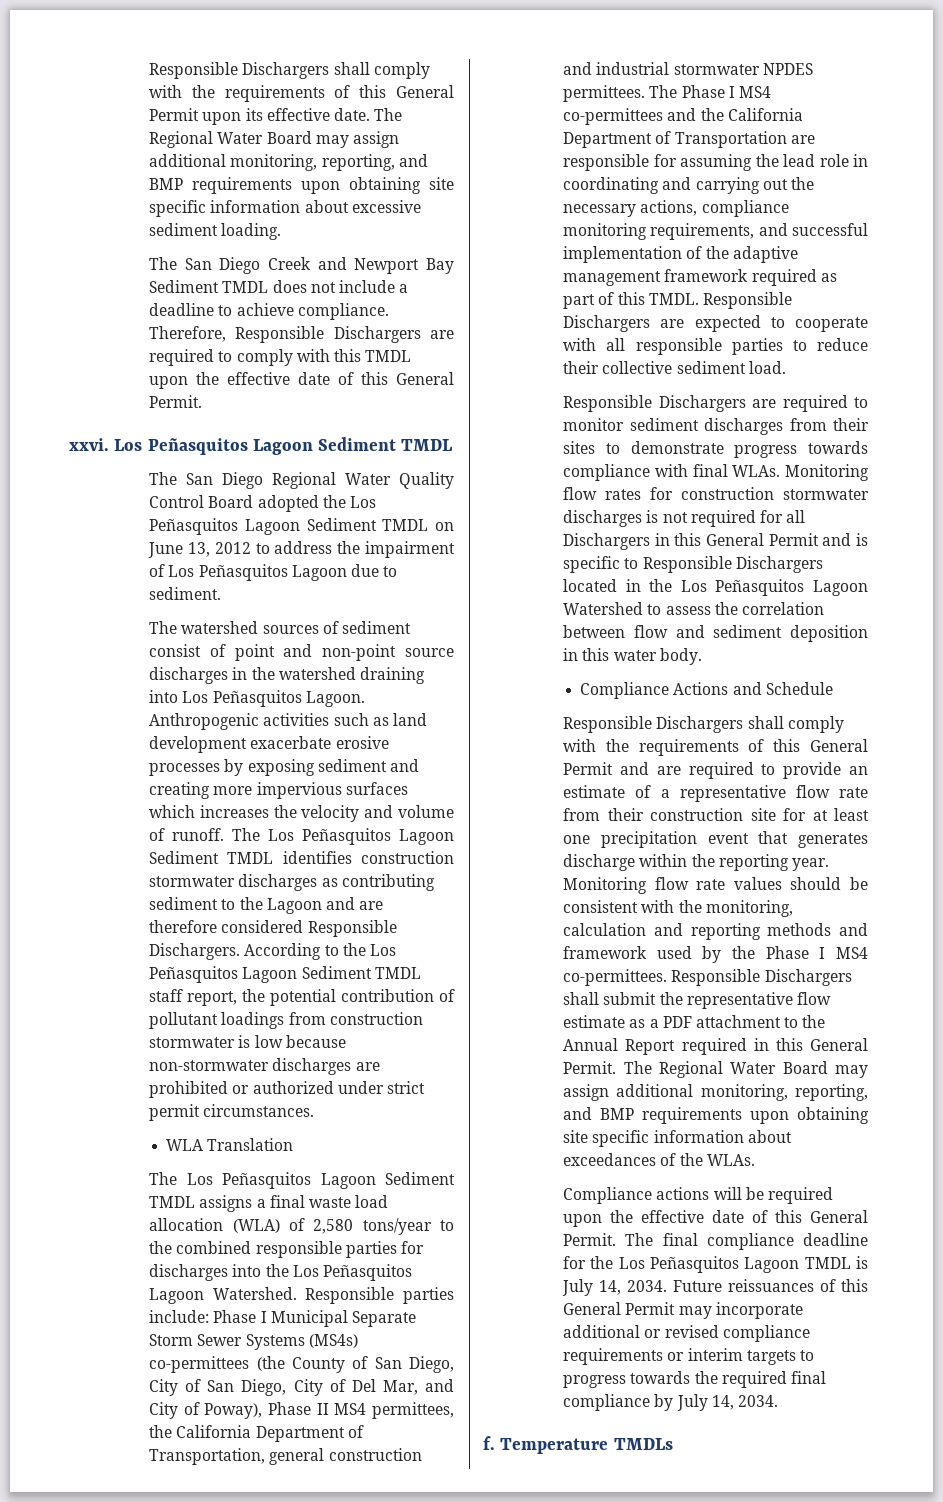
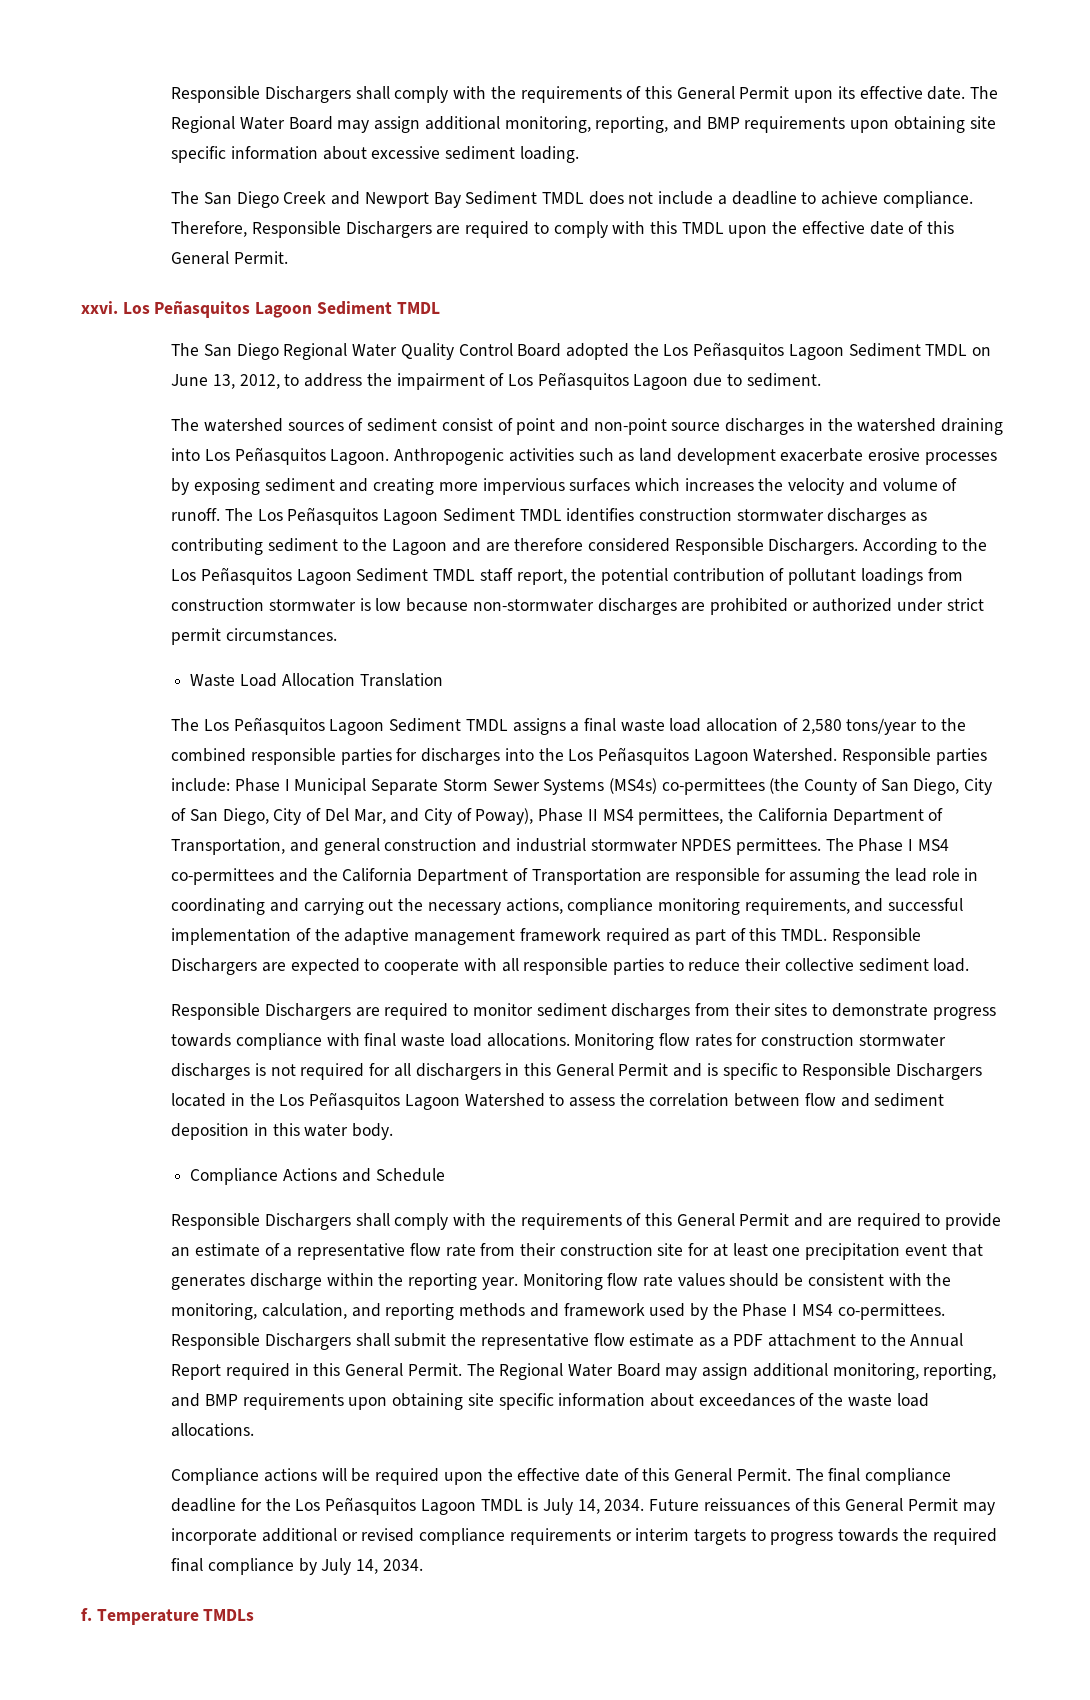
- The San Diego Regional Water Quality Control Board adopted the Los Peñasquitos Lagoon Sediment TMDL on June 13, 2012 to address the impairment of Los Peñasquitos Lagoon due to sediment.
+ The San Diego Regional Water Quality Control Board adopted the Los Peñasquitos Lagoon Sediment TMDL on June 13, 2012, to address the impairment of Los Peñasquitos Lagoon due to sediment.
- WLA Translation
+ Waste Load Allocation Translation
- The Los Peñasquitos Lagoon Sediment TMDL assigns a final waste load allocation (WLA) of 2,580 tons/year to the combined responsible parties for discharges into the Los Peñasquitos Lagoon Watershed.
+ The Los Peñasquitos Lagoon Sediment TMDL assigns a final waste load allocation of 2,580 tons/year to the combined responsible parties for discharges into the Los Peñasquitos Lagoon Watershed.
- Responsible parties include: Phase I Municipal Separate Storm Sewer Systems (MS4s) co-permittees (the County of San Diego, City of San Diego, City of Del Mar, and City of Poway), Phase II MS4 permittees, the California Department of Transportation, general construction and industrial stormwater NPDES permittees.
+ Responsible parties include: Phase I Municipal Separate Storm Sewer Systems (MS4s) co-permittees (the County of San Diego, City of San Diego, City of Del Mar, and City of Poway), Phase II MS4 permittees, the California Department of Transportation, and general construction and industrial stormwater NPDES permittees.
- Responsible Dischargers are required to monitor sediment discharges from their sites to demonstrate progress towards compliance with final WLAs.
+ Responsible Dischargers are required to monitor sediment discharges from their sites to demonstrate progress towards compliance with final waste load allocations.
- Monitoring flow rates for construction stormwater discharges is not required for all Dischargers in this General Permit and is specific to Responsible Dischargers located in the Los Peñasquitos Lagoon Watershed to assess the correlation between flow and sediment deposition in this water body.
+ Monitoring flow rates for construction stormwater discharges is not required for all dischargers in this General Permit and is specific to Responsible Dischargers located in the Los Peñasquitos Lagoon Watershed to assess the correlation between flow and sediment deposition in this water body.
- Monitoring flow rate values should be consistent with the monitoring, calculation and reporting methods and framework used by the Phase I MS4 co-permittees.
+ Monitoring flow rate values should be consistent with the monitoring, calculation, and reporting methods and framework used by the Phase I MS4 co-permittees.
- The Regional Water Board may assign additional monitoring, reporting, and BMP requirements upon obtaining site specific information about exceedances of the WLAs.
+ The Regional Water Board may assign additional monitoring, reporting, and BMP requirements upon obtaining site specific information about exceedances of the waste load allocations.

